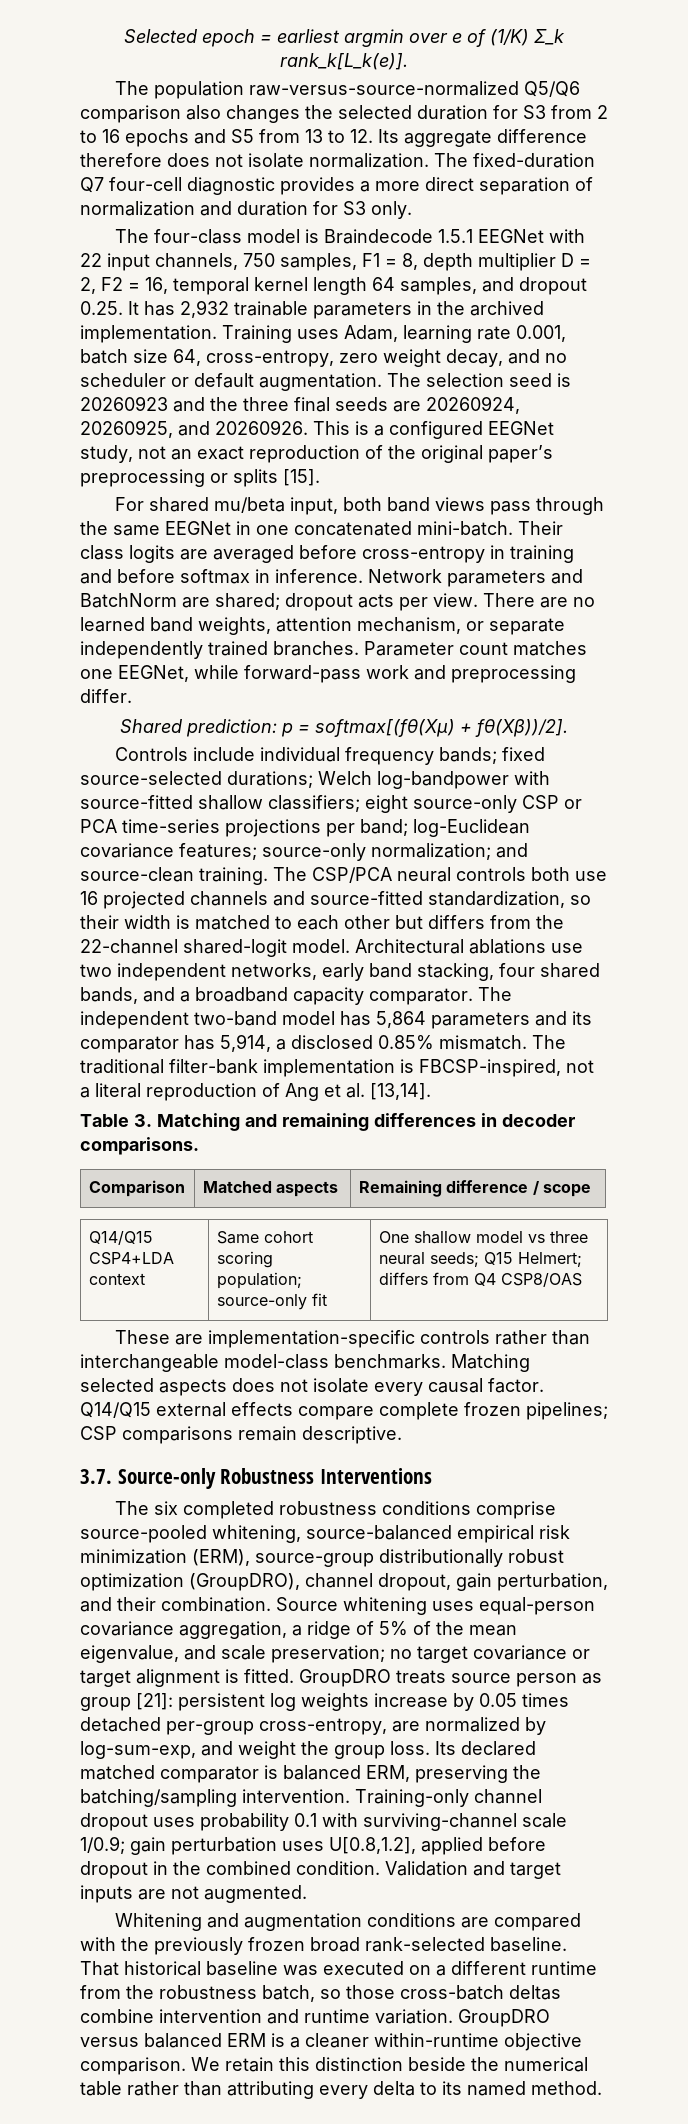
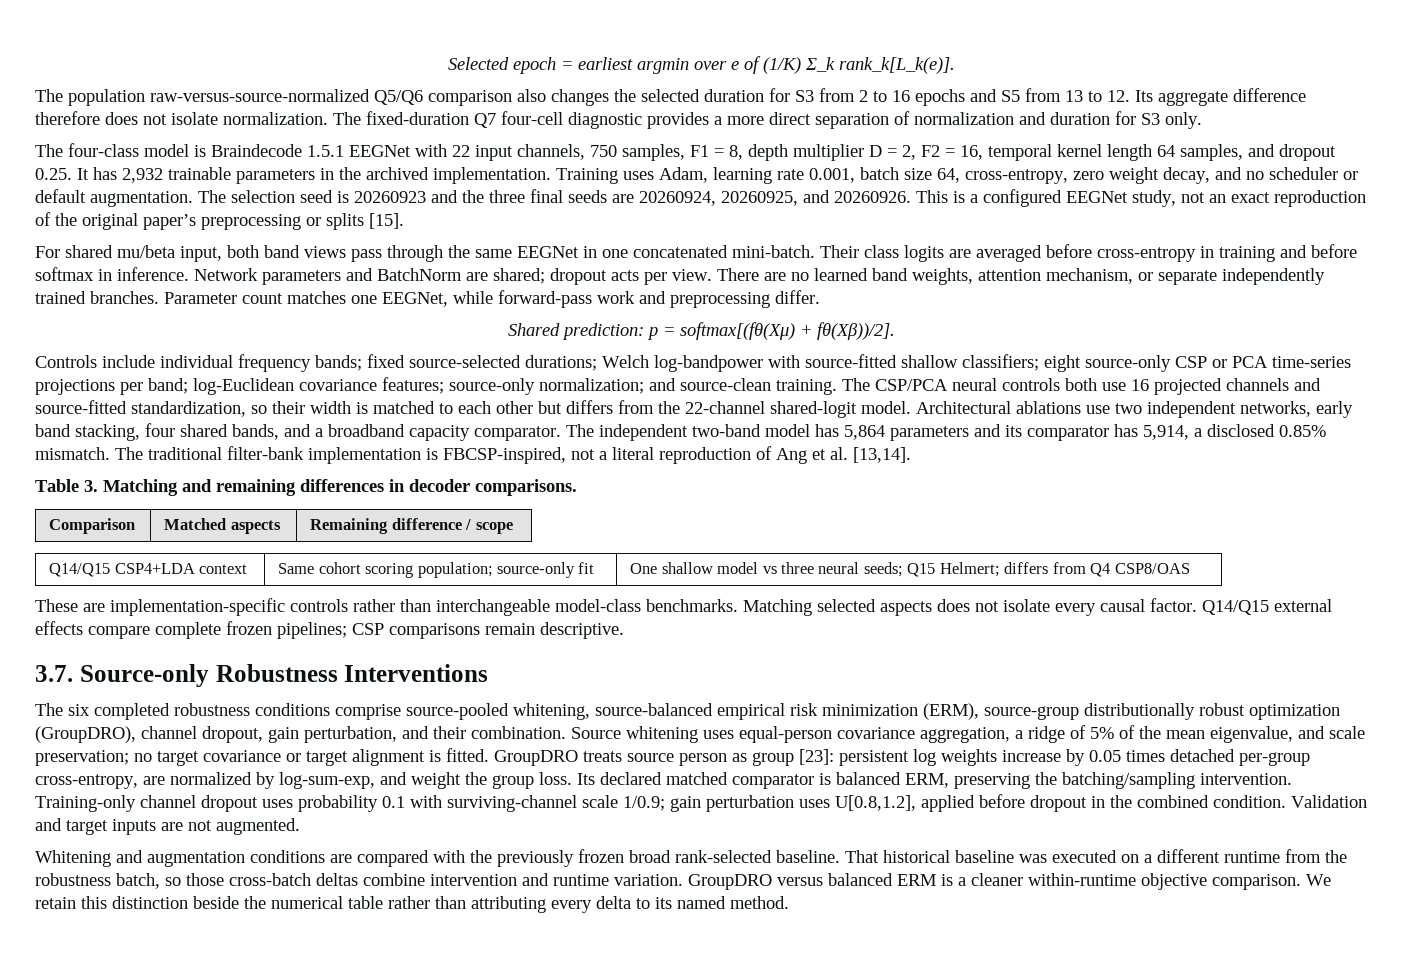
- GroupDRO treats source person as group [21]: persistent log weights increase by 0.05 times detached per-group cross-entropy, are normalized by log-sum-exp, and weight the group loss.
+ GroupDRO treats source person as group [23]: persistent log weights increase by 0.05 times detached per-group cross-entropy, are normalized by log-sum-exp, and weight the group loss.

